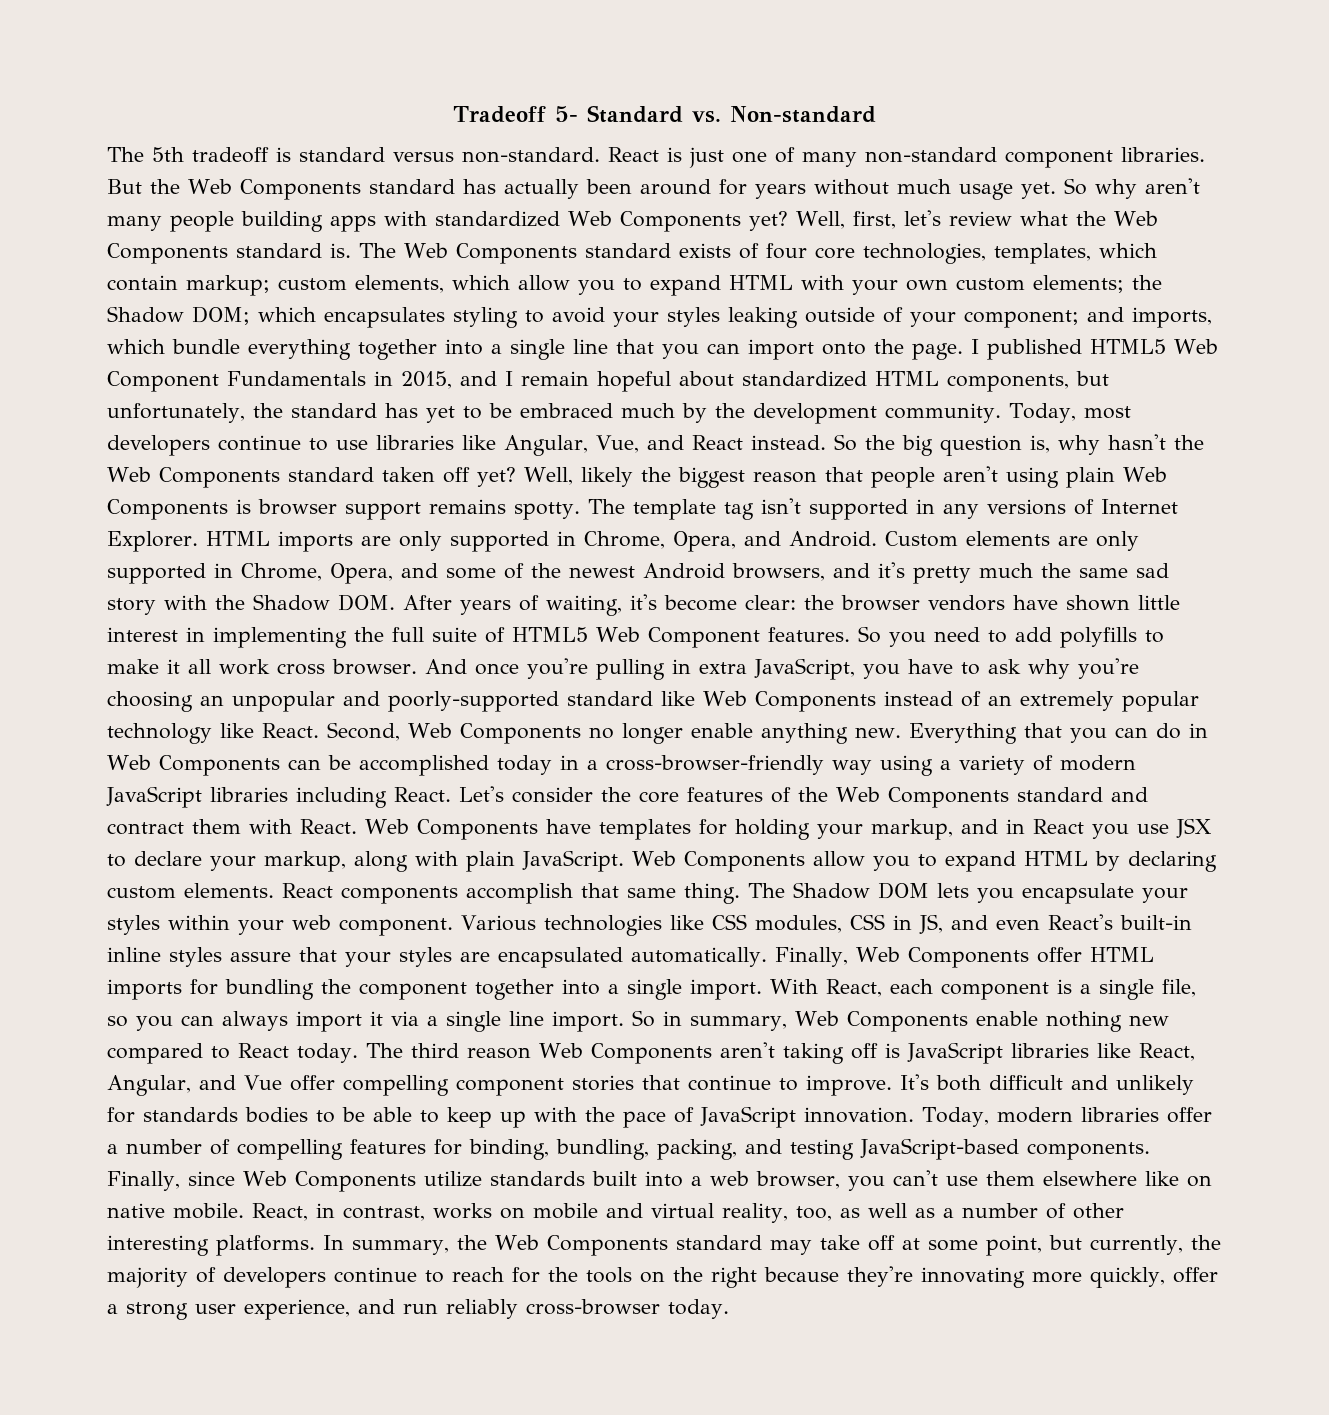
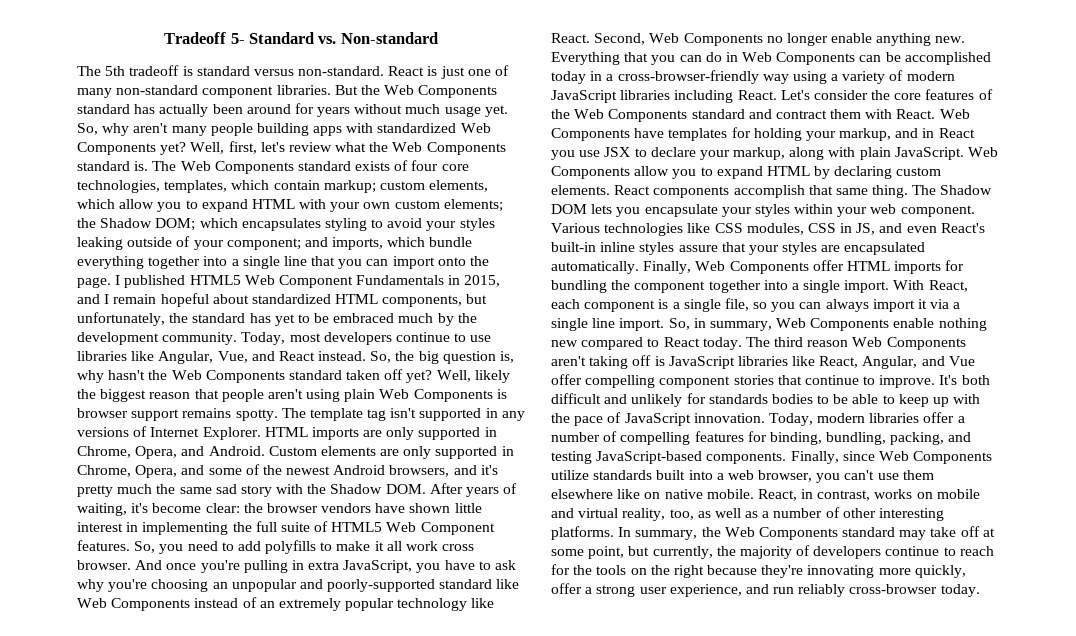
- So why aren't many people building apps with standardized Web Components yet?
+ So, why aren't many people building apps with standardized Web Components yet?
- So the big question is, why hasn't the Web Components standard taken off yet?
+ So, the big question is, why hasn't the Web Components standard taken off yet?
- So you need to add polyfills to make it all work cross browser.
+ So, you need to add polyfills to make it all work cross browser.
- So in summary, Web Components enable nothing new compared to React today.
+ So, in summary, Web Components enable nothing new compared to React today.

